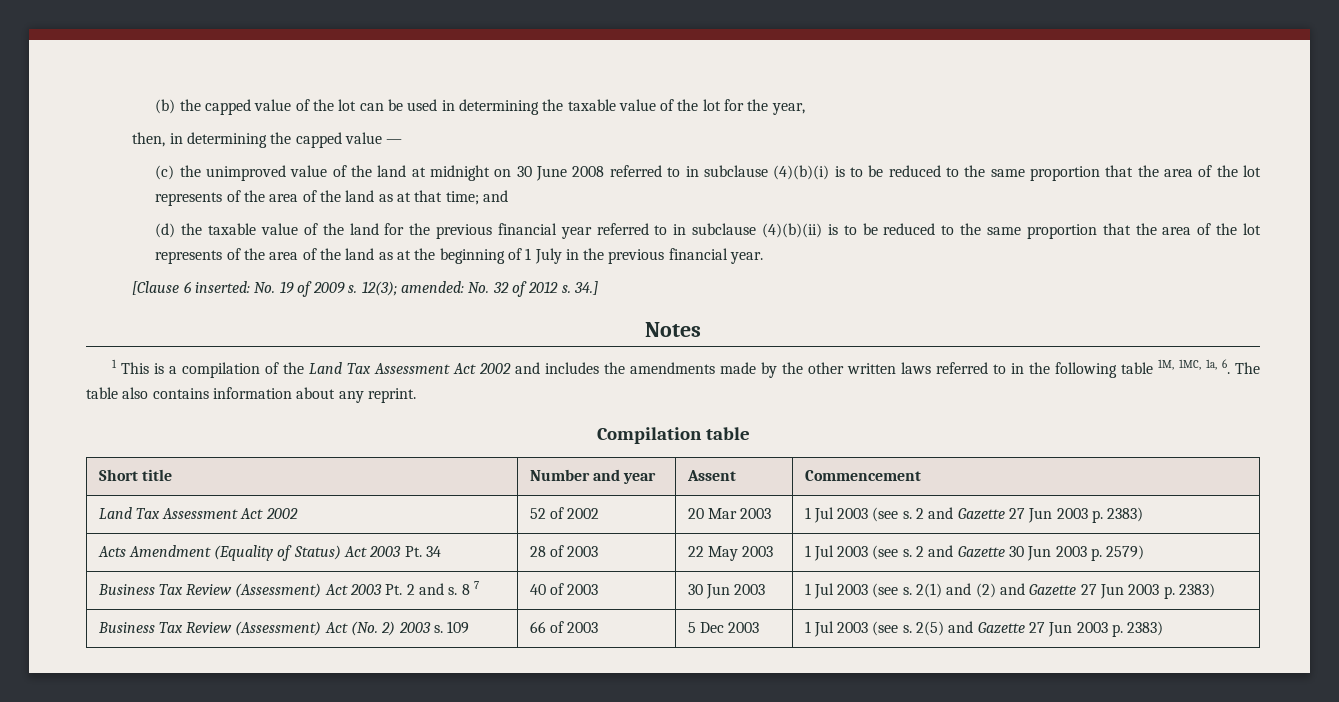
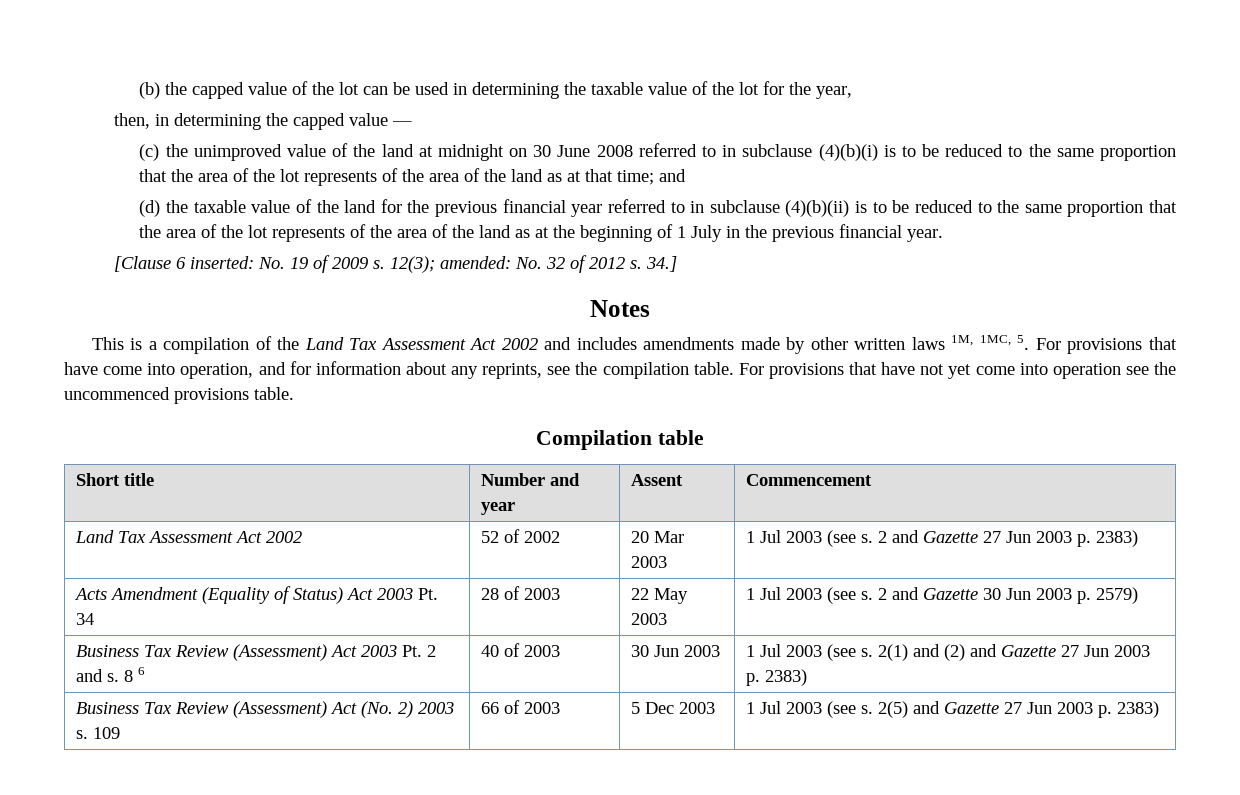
- 1 This is a compilation of the Land Tax Assessment Act 2002 and includes the amendments made by the other written laws referred to in the following table 1M, 1MC, 1a, 6. The table also contains information about any reprint.
+ This is a compilation of the Land Tax Assessment Act 2002 and includes amendments made by other written laws 1M, 1MC, 5. For provisions that have come into operation, and for information about any reprints, see the compilation table. For provisions that have not yet come into operation see the uncommenced provisions table.
- Business Tax Review (Assessment) Act 2003 Pt. 2 and s. 8 7 | 40 of 2003 | 30 Jun 2003 | 1 Jul 2003 (see s. 2(1) and (2) and Gazette 27 Jun 2003 p. 2383)
+ Business Tax Review (Assessment) Act 2003 Pt. 2 and s. 8 6 | 40 of 2003 | 30 Jun 2003 | 1 Jul 2003 (see s. 2(1) and (2) and Gazette 27 Jun 2003 p. 2383)

